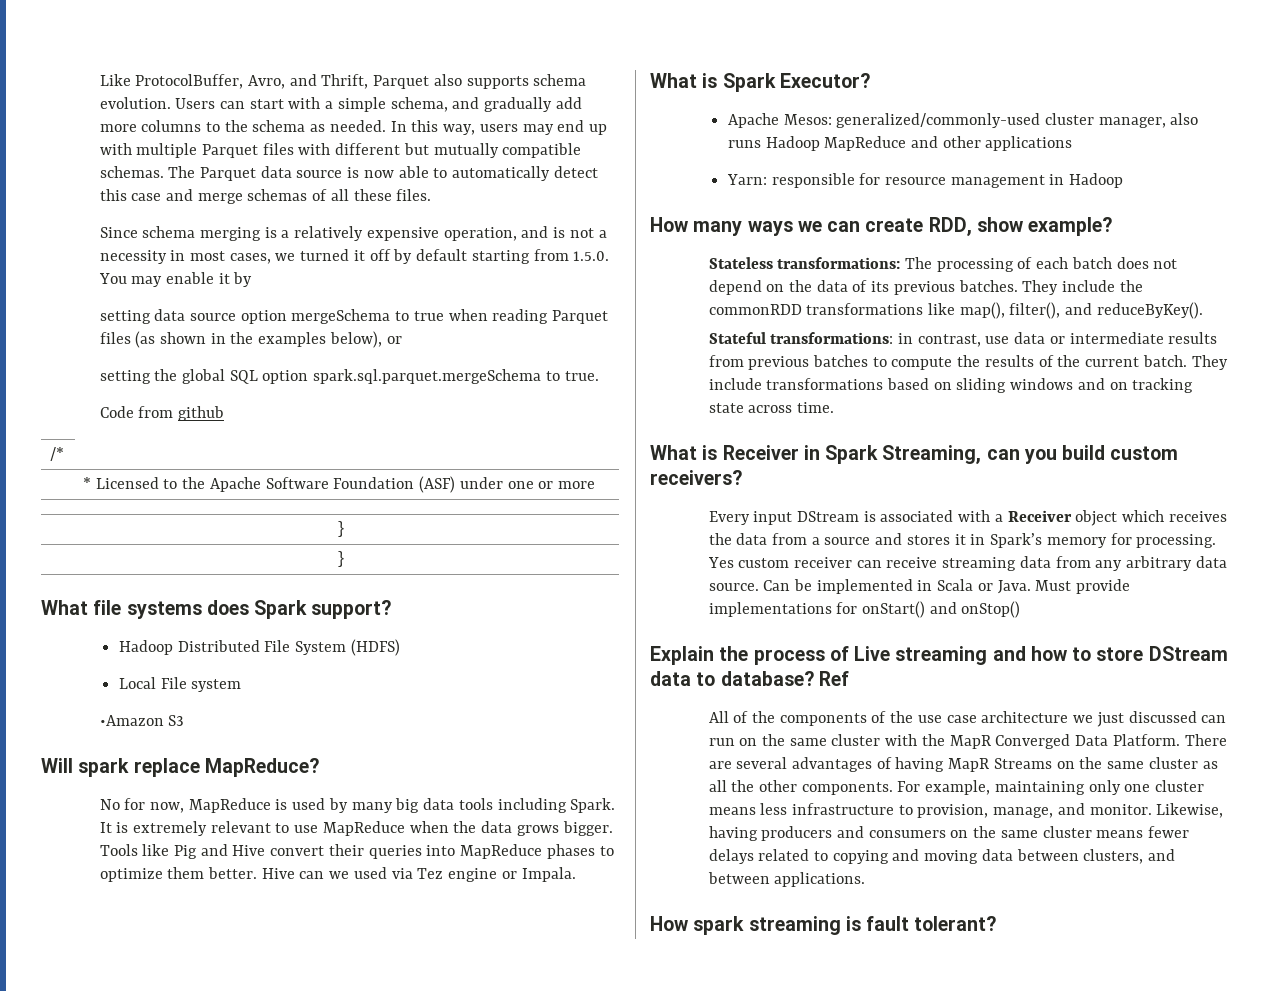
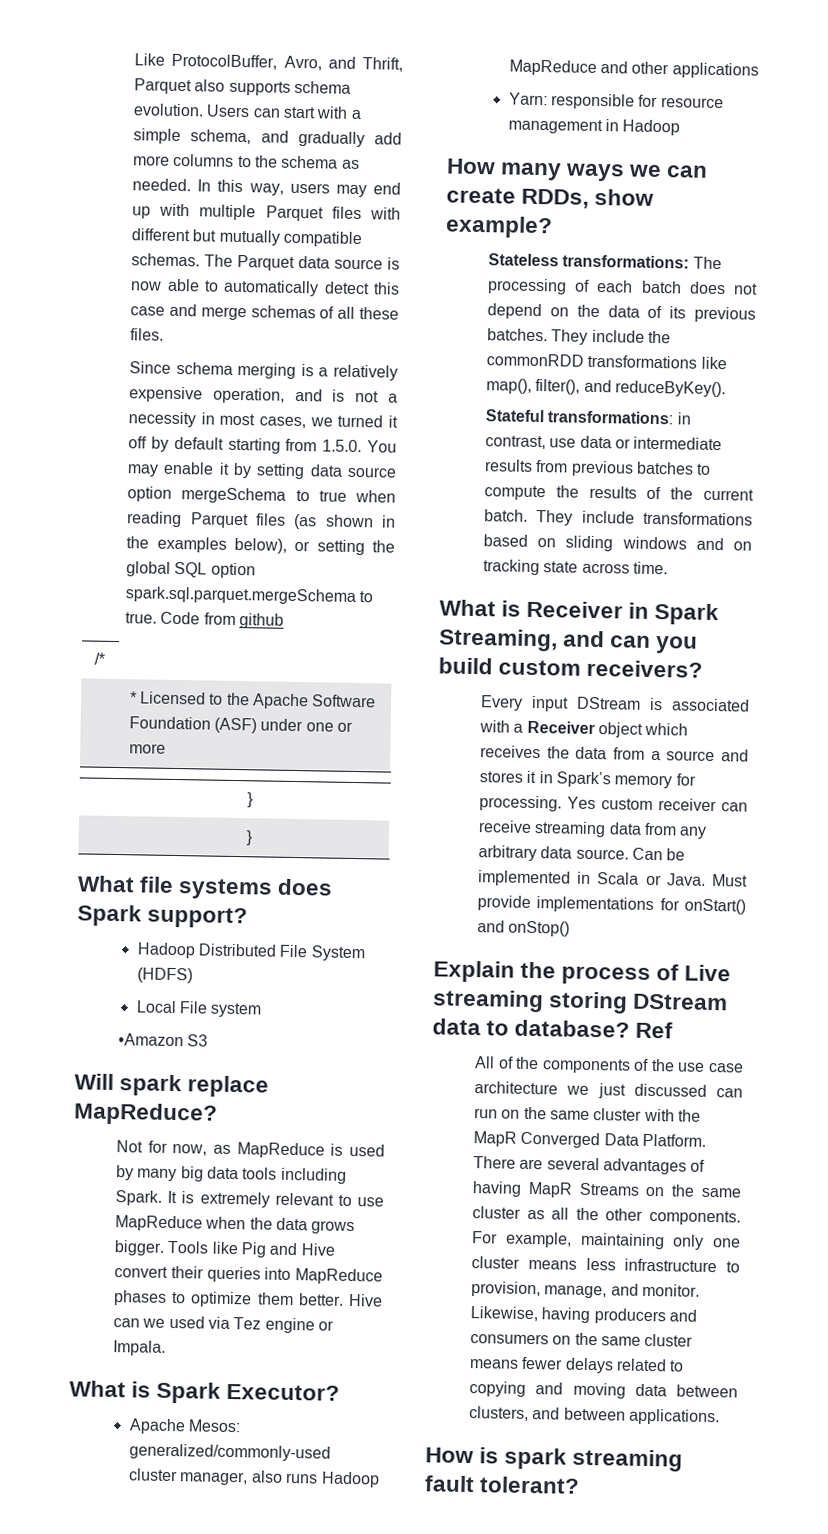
- Since schema merging is a relatively expensive operation, and is not a necessity in most cases, we turned it off by default starting from 1.5.0. You may enable it by
- setting data source option mergeSchema to true when reading Parquet files (as shown in the examples below), or
- setting the global SQL option spark.sql.parquet.mergeSchema to true.
- Code from github
+ Since schema merging is a relatively expensive operation, and is not a necessity in most cases, we turned it off by default starting from 1.5.0. You may enable it by setting data source option mergeSchema to true when reading Parquet files (as shown in the examples below), or setting the global SQL option spark.sql.parquet.mergeSchema to true. Code from github
- No for now, MapReduce is used by many big data tools including Spark.
+ Not for now, as MapReduce is used by many big data tools including Spark.
- How many ways we can create RDD, show example?
+ How many ways we can create RDDs, show example?
- What is Receiver in Spark Streaming, can you build custom receivers?
+ What is Receiver in Spark Streaming, and can you build custom receivers?
- Explain the process of Live streaming and how to store DStream data to database?
+ Explain the process of Live streaming storing DStream data to database?
- How spark streaming is fault tolerant?
+ How is spark streaming fault tolerant?

